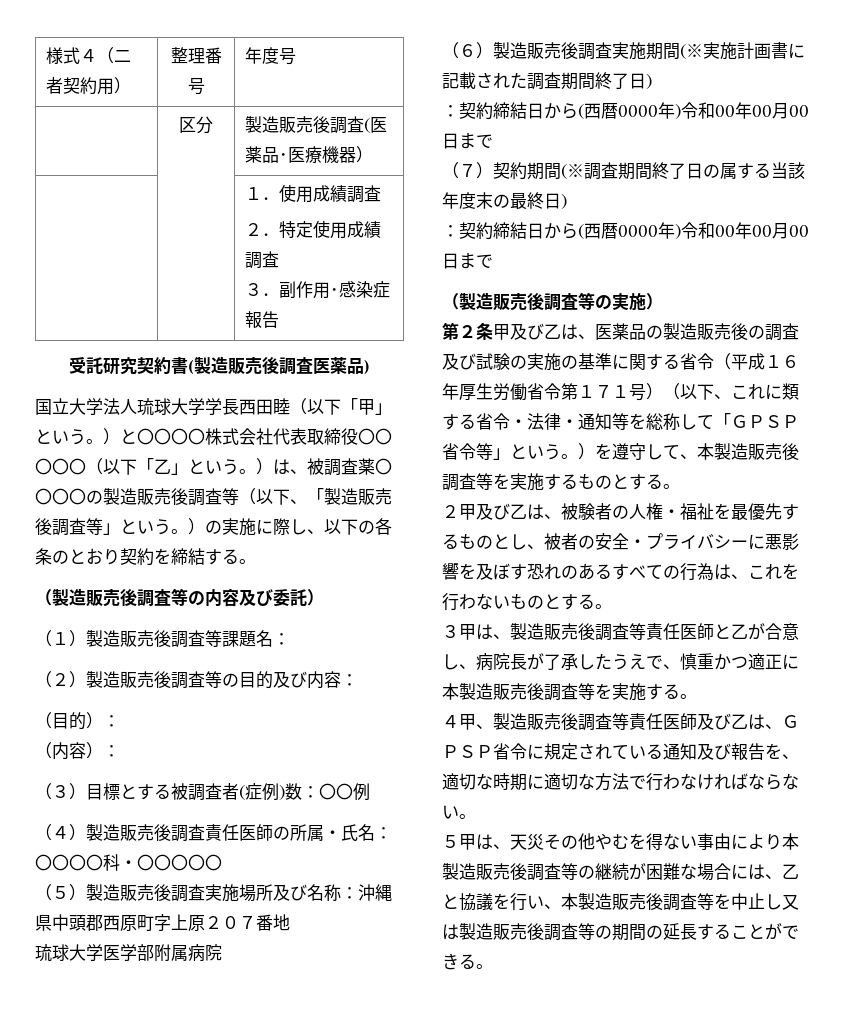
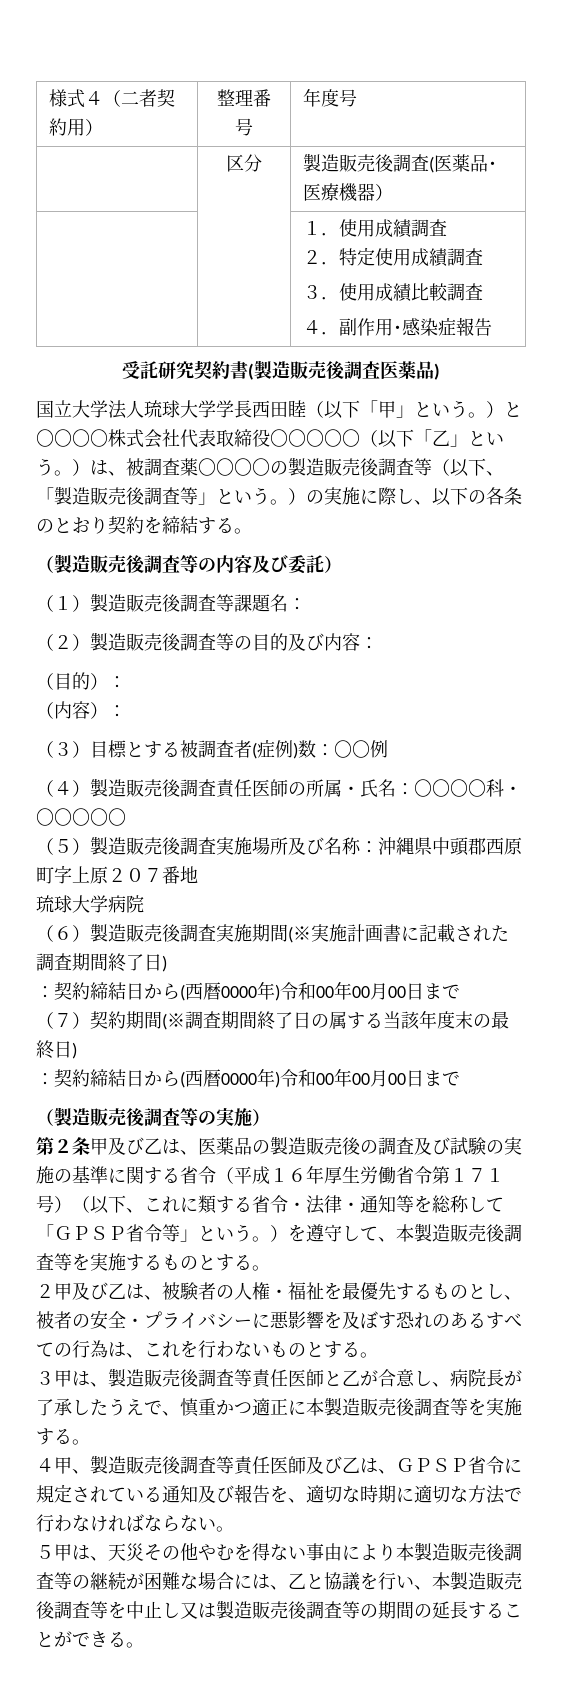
  | | １．使用成績調査
  ２．特定使用成績調査
- ３．副作用･感染症報告
+ ３．使用成績比較調査
+ ４．副作用･感染症報告
- 琉球大学医学部附属病院
+ 琉球大学病院

